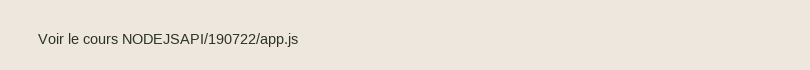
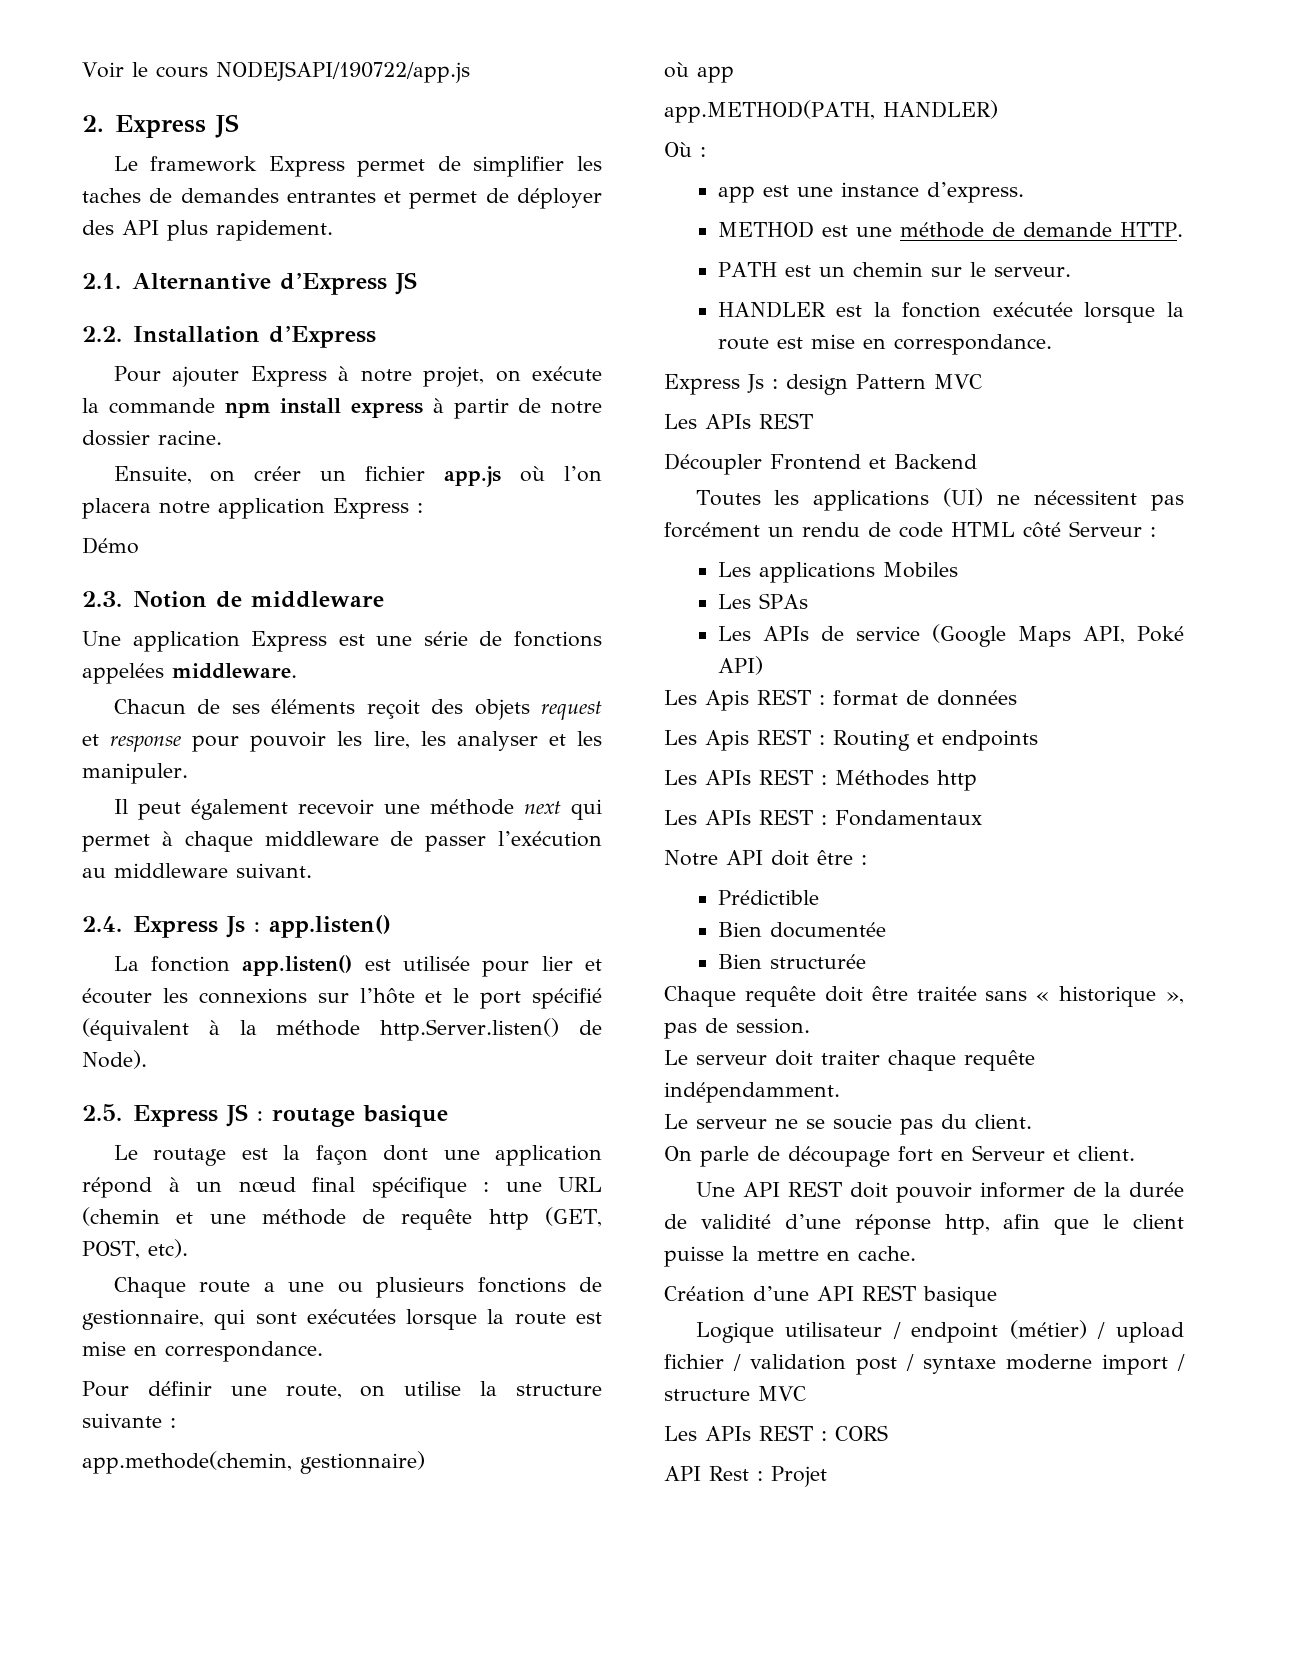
+ 2. Express JS
+ Le framework Express permet de simplifier les taches de demandes entrantes et permet de déployer des API plus rapidement.
+ 2.1. Alternantive d’Express JS
+ 2.2. Installation d’Express
+ Pour ajouter Express à notre projet, on exécute la commande npm install express à partir de notre dossier racine.
+ Ensuite, on créer un fichier app.js où l’on placera notre application Express :
+ Démo
+ 2.3. Notion de middleware
+ Une application Express est une série de fonctions appelées middleware.
+ Chacun de ses éléments reçoit des objets request et response pour pouvoir les lire, les analyser et les manipuler.
+ Il peut également recevoir une méthode next qui permet à chaque middleware de passer l’exécution au middleware suivant.
+ 2.4. Express Js : app.listen()
+ La fonction app.listen() est utilisée pour lier et écouter les connexions sur l’hôte et le port spécifié (équivalent à la méthode http.Server.listen() de Node).
+ 2.5. Express JS : routage basique
+ Le routage est la façon dont une application répond à un nœud final spécifique : une URL (chemin et une méthode de requête http (GET, POST, etc).
+ Chaque route a une ou plusieurs fonctions de gestionnaire, qui sont exécutées lorsque la route est mise en correspondance.
+ Pour définir une route, on utilise la structure suivante :
+ app.methode(chemin, gestionnaire)
+ où app
+ app.METHOD(PATH, HANDLER)
+ Où :
+ app est une instance d’express.
+ METHOD est une méthode de demande HTTP.
+ PATH est un chemin sur le serveur.
+ HANDLER est la fonction exécutée lorsque la route est mise en correspondance.
+ Express Js : design Pattern MVC
+ Les APIs REST
+ Découpler Frontend et Backend
+ Toutes les applications (UI) ne nécessitent pas forcément un rendu de code HTML côté Serveur :
+ Les applications Mobiles
+ Les SPAs
+ Les APIs de service (Google Maps API, Poké API)
+ Les Apis REST : format de données
+ Les Apis REST : Routing et endpoints
+ Les APIs REST : Méthodes http
+ Les APIs REST : Fondamentaux
+ Notre API doit être :
+ Prédictible
+ Bien documentée
+ Bien structurée
+ Chaque requête doit être traitée sans « historique », pas de session.
+ Le serveur doit traiter chaque requête indépendamment.
+ Le serveur ne se soucie pas du client.
+ On parle de découpage fort en Serveur et client.
+ Une API REST doit pouvoir informer de la durée de validité d’une réponse http, afin que le client puisse la mettre en cache.
+ Création d’une API REST basique
+ Logique utilisateur / endpoint (métier) / upload fichier / validation post / syntaxe moderne import / structure MVC
+ Les APIs REST : CORS
+ API Rest : Projet

